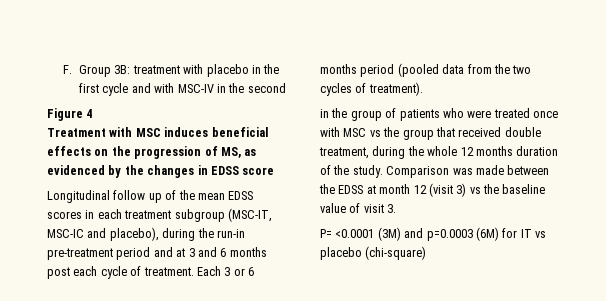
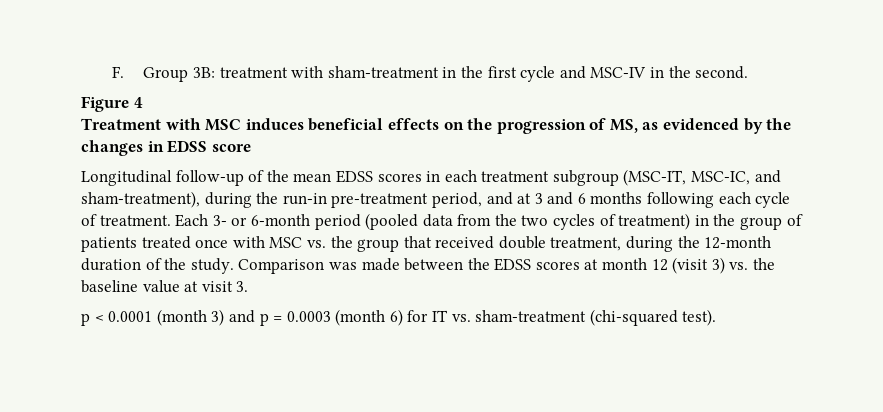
- F. Group 3B: treatment with placebo in the first cycle and with MSC-IV in the second
+ F. Group 3B: treatment with sham-treatment in the first cycle and MSC-IV in the second.
- Longitudinal follow up of the mean EDSS scores in each treatment subgroup (MSC-IT, MSC-IC and placebo), during the run-in pre-treatment period and at 3 and 6 months post each cycle of treatment.
+ Longitudinal follow-up of the mean EDSS scores in each treatment subgroup (MSC-IT, MSC-IC, and sham-treatment), during the run-in pre-treatment period, and at 3 and 6 months following each cycle of treatment.
- Each 3 or 6 months period (pooled data from the two cycles of treatment).
- in the group of patients who were treated once with MSC vs the group that received double treatment, during the whole 12 months duration of the study.
+ Each 3- or 6-month period (pooled data from the two cycles of treatment) in the group of patients treated once with MSC vs. the group that received double treatment, during the 12-month duration of the study.
- Comparison was made between the EDSS at month 12 (visit 3) vs the baseline value of visit 3.
+ Comparison was made between the EDSS scores at month 12 (visit 3) vs. the baseline value at visit 3.
- P= <0.0001 (3M) and p=0.0003 (6M) for IT vs placebo (chi-square)
+ p < 0.0001 (month 3) and p = 0.0003 (month 6) for IT vs. sham-treatment (chi-squared test).

